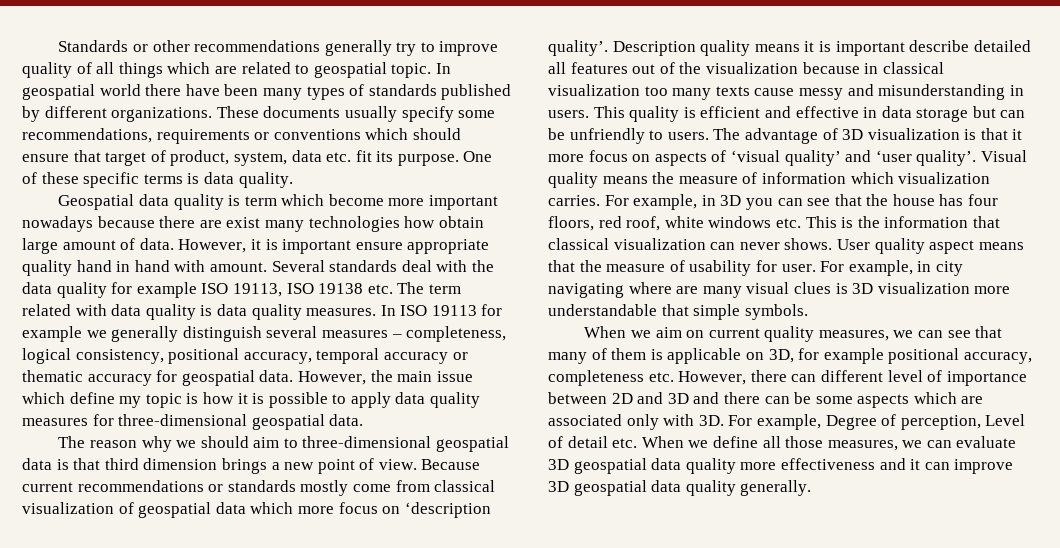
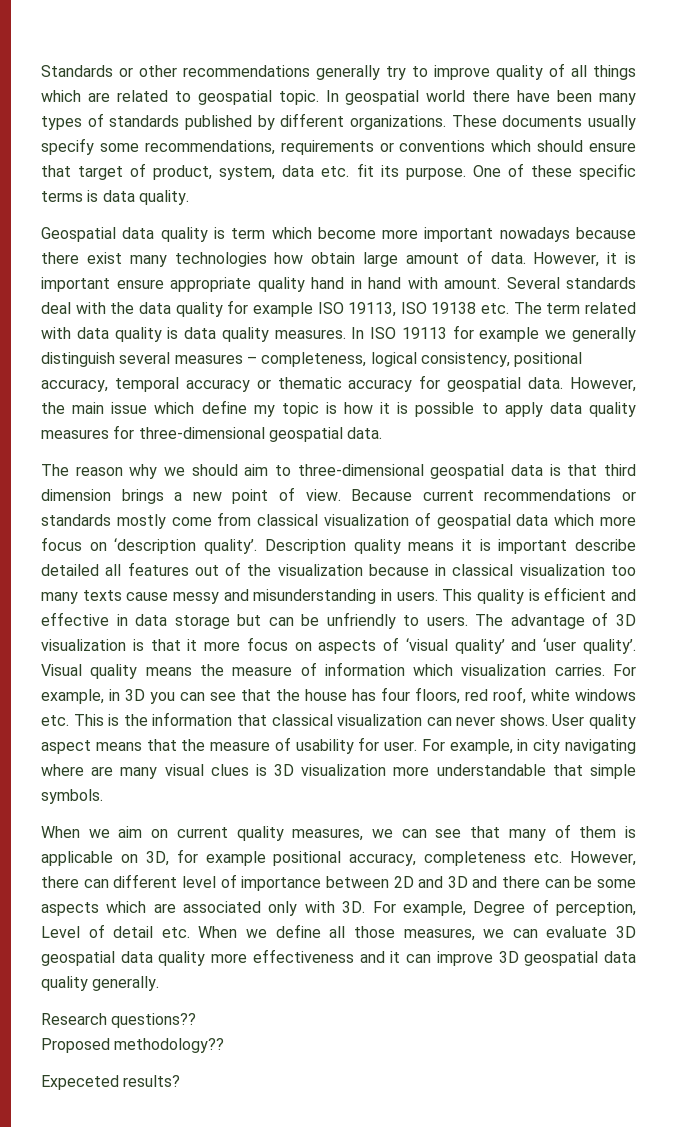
- Geospatial data quality is term which become more important nowadays because there are exist many technologies how obtain large amount of data.
+ Geospatial data quality is term which become more important nowadays because there exist many technologies how obtain large amount of data.
+ Research questions??
+ Proposed methodology??
+ Expeceted results?

